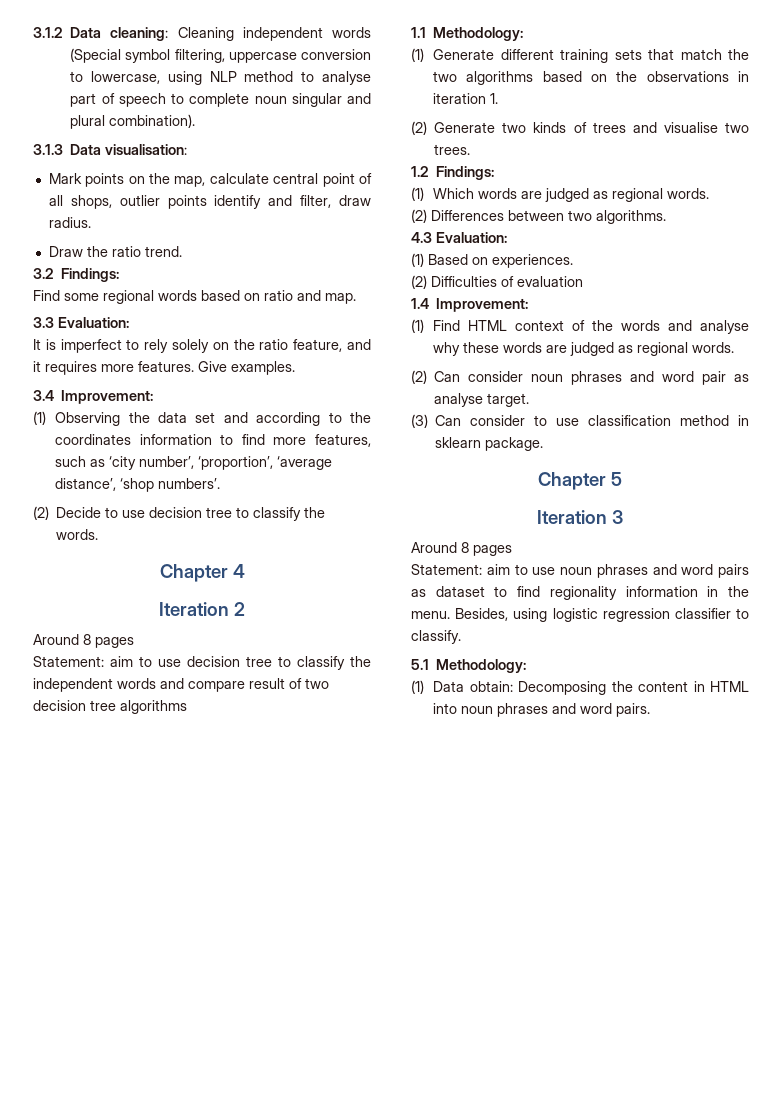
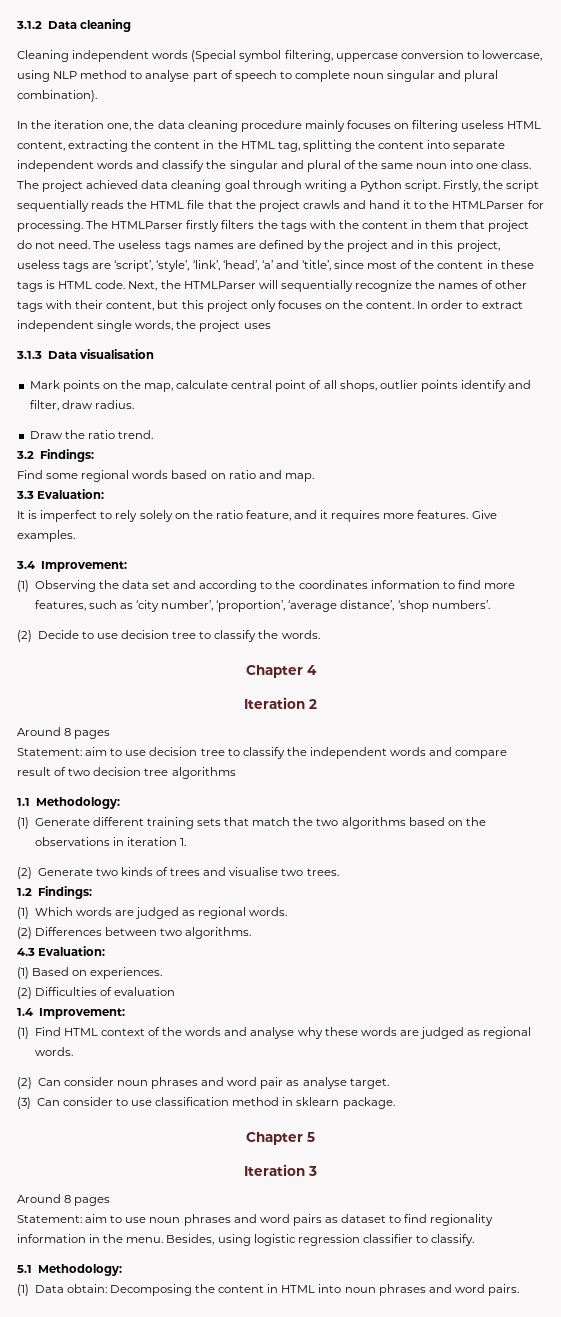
- 3.1.2 Data cleaning: Cleaning independent words (Special symbol filtering, uppercase conversion to lowercase, using NLP method to analyse part of speech to complete noun singular and plural combination).
+ 3.1.2 Data cleaning
+ Cleaning independent words (Special symbol filtering, uppercase conversion to lowercase, using NLP method to analyse part of speech to complete noun singular and plural combination).
+ In the iteration one, the data cleaning procedure mainly focuses on filtering useless HTML content, extracting the content in the HTML tag, splitting the content into separate independent words and classify the singular and plural of the same noun into one class. The project achieved data cleaning goal through writing a Python script. Firstly, the script sequentially reads the HTML file that the project crawls and hand it to the HTMLParser for processing. The HTMLParser firstly filters the tags with the content in them that project do not need. The useless tags names are defined by the project and in this project, useless tags are ‘script’, ‘style’, ‘link’, ‘head’, ‘a’ and ‘title’, since most of the content in these tags is HTML code. Next, the HTMLParser will sequentially recognize the names of other tags with their content, but this project only focuses on the content. In order to extract independent single words, the project uses
- 3.1.3 Data visualisation:
+ 3.1.3 Data visualisation

